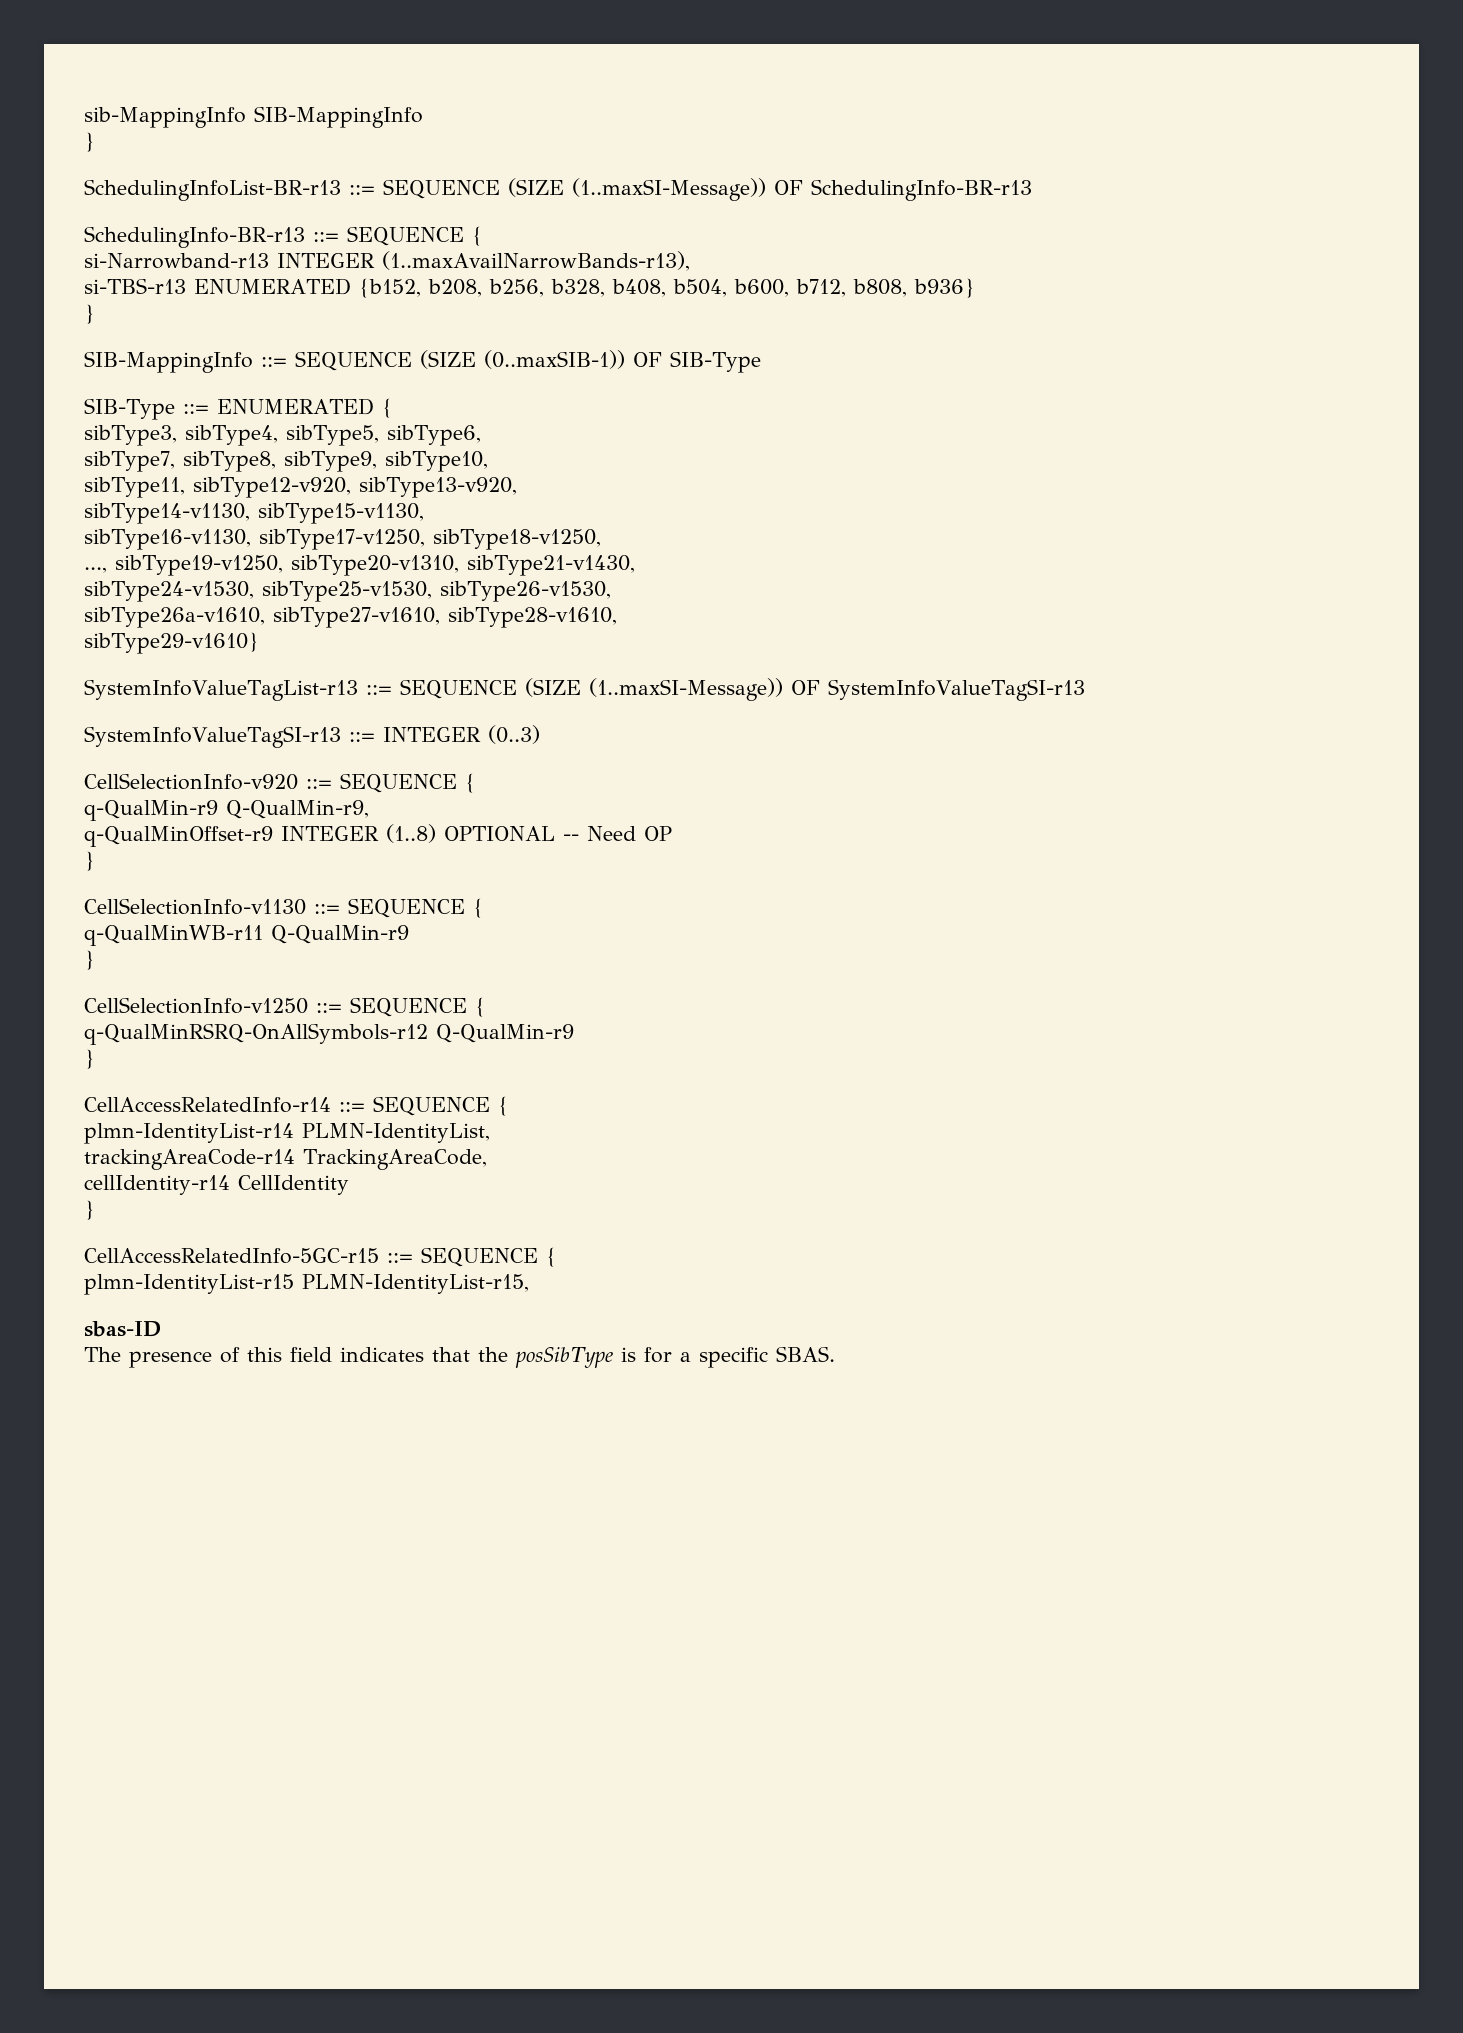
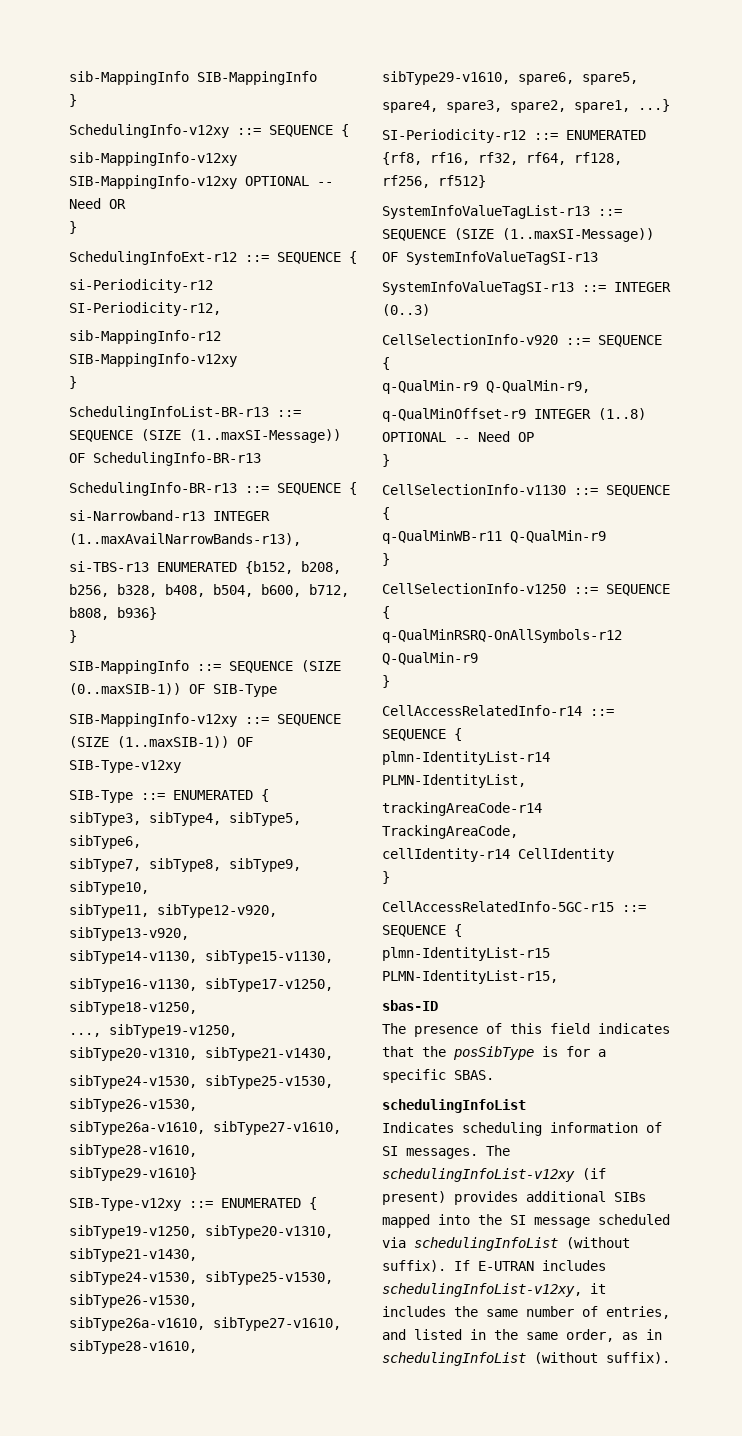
+ SchedulingInfo-v12xy ::= SEQUENCE {
+ sib-MappingInfo-v12xy SIB-MappingInfo-v12xy OPTIONAL -- Need OR
+ }
+ SchedulingInfoExt-r12 ::= SEQUENCE {
+ si-Periodicity-r12 SI-Periodicity-r12,
+ sib-MappingInfo-r12 SIB-MappingInfo-v12xy
+ }
+ SIB-MappingInfo-v12xy ::= SEQUENCE (SIZE (1..maxSIB-1)) OF SIB-Type-v12xy
+ SIB-Type-v12xy ::= ENUMERATED {
+ sibType19-v1250, sibType20-v1310, sibType21-v1430,
+ sibType24-v1530, sibType25-v1530, sibType26-v1530,
+ sibType26a-v1610, sibType27-v1610, sibType28-v1610,
+ sibType29-v1610, spare6, spare5,
+ spare4, spare3, spare2, spare1, ...}
+ SI-Periodicity-r12 ::= ENUMERATED {rf8, rf16, rf32, rf64, rf128, rf256, rf512}
  The presence of this field indicates that the posSibType is for a specific SBAS.
+ schedulingInfoList
+ Indicates scheduling information of SI messages. The schedulingInfoList-v12xy (if present) provides additional SIBs mapped into the SI message scheduled via schedulingInfoList (without suffix). If E-UTRAN includes schedulingInfoList-v12xy, it includes the same number of entries, and listed in the same order, as in schedulingInfoList (without suffix).

